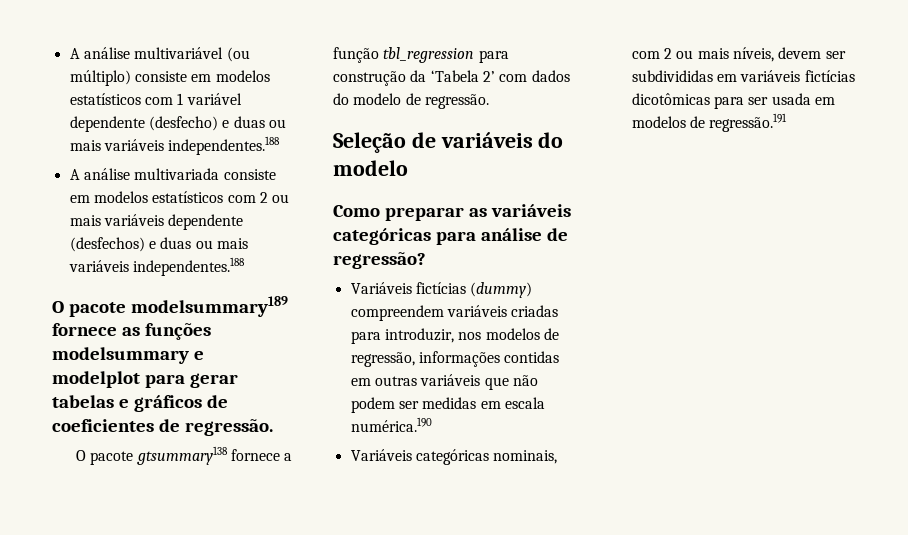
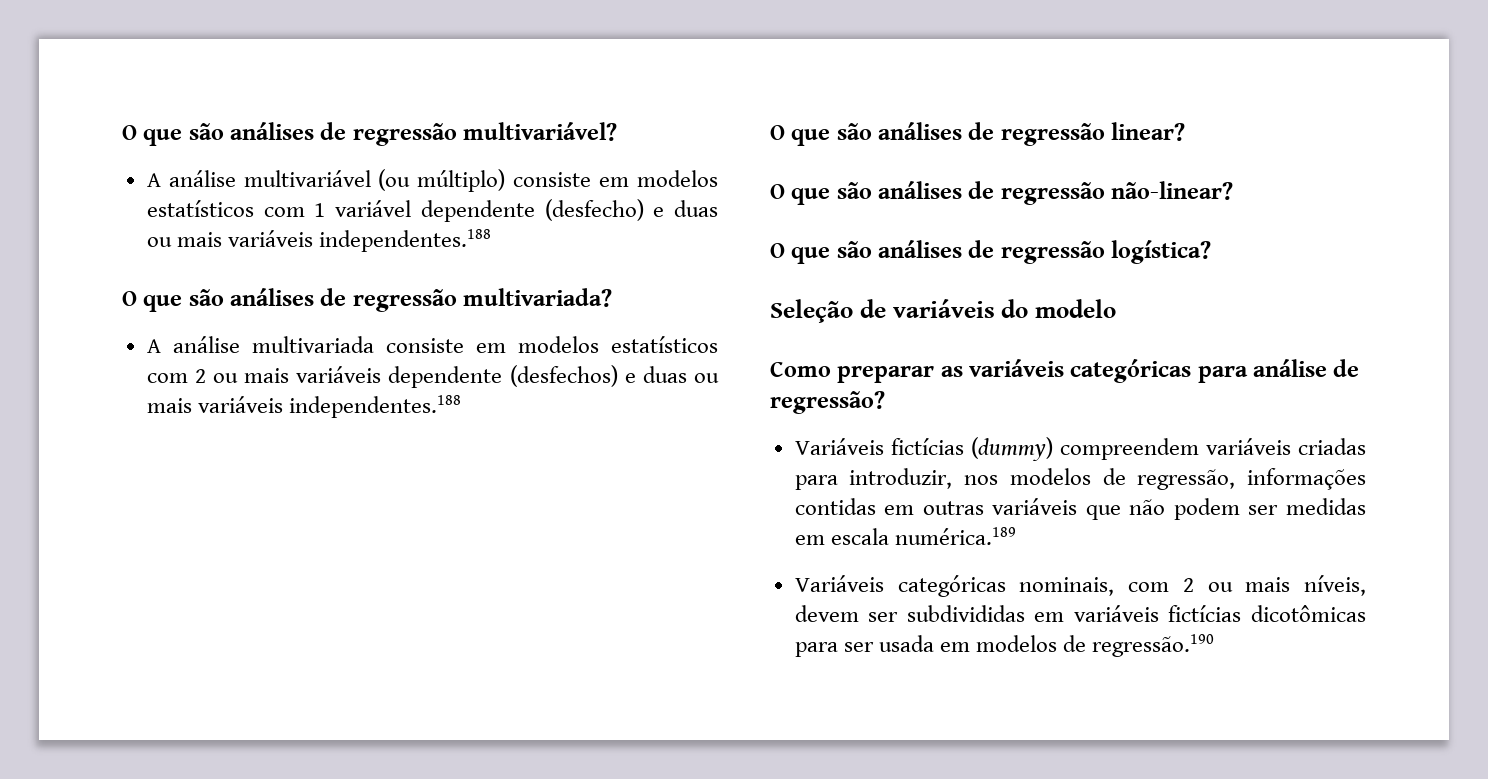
+ O que são análises de regressão multivariável?
+ O que são análises de regressão multivariada?
- O pacote modelsummary189 fornece as funções modelsummary e modelplot para gerar tabelas e gráficos de coeficientes de regressão.
- O pacote gtsummary138 fornece a função tbl_regression para construção da ‘Tabela 2’ com dados do modelo de regressão.
+ O que são análises de regressão linear?
+ O que são análises de regressão não-linear?
+ O que são análises de regressão logística?
- Variáveis fictícias (dummy) compreendem variáveis criadas para introduzir, nos modelos de regressão, informações contidas em outras variáveis que não podem ser medidas em escala numérica.190
+ Variáveis fictícias (dummy) compreendem variáveis criadas para introduzir, nos modelos de regressão, informações contidas em outras variáveis que não podem ser medidas em escala numérica.189
- Variáveis categóricas nominais, com 2 ou mais níveis, devem ser subdivididas em variáveis fictícias dicotômicas para ser usada em modelos de regressão.191
+ Variáveis categóricas nominais, com 2 ou mais níveis, devem ser subdivididas em variáveis fictícias dicotômicas para ser usada em modelos de regressão.190

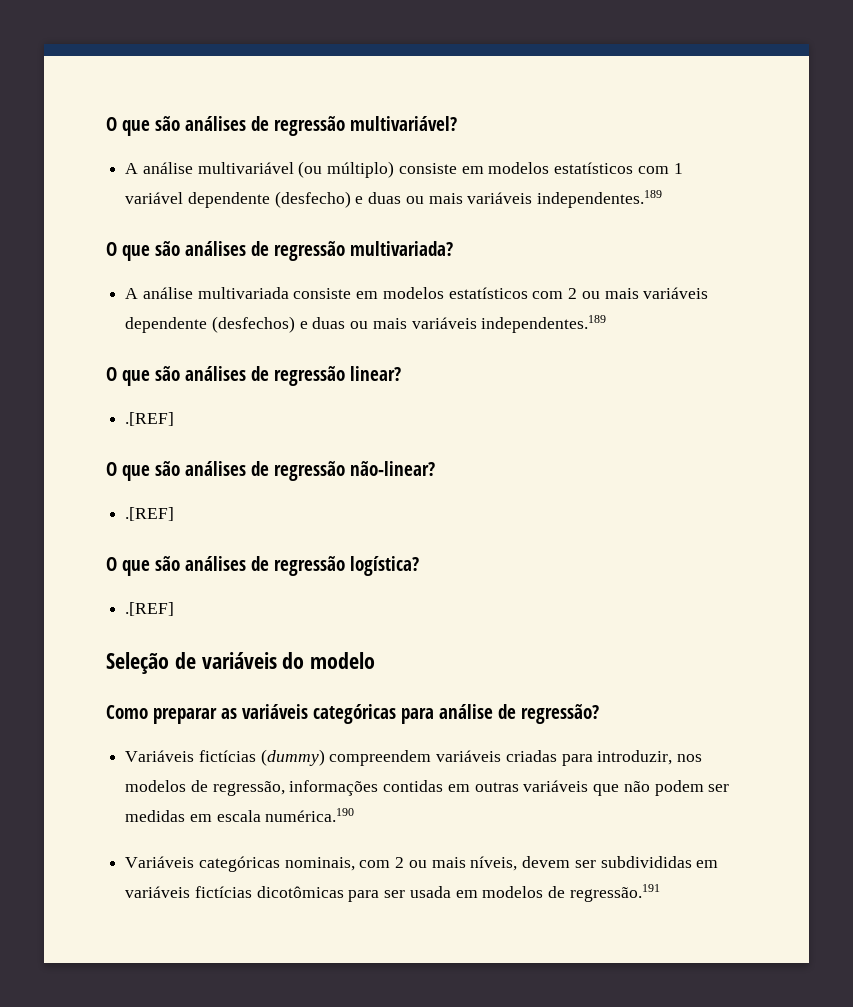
- A análise multivariável (ou múltiplo) consiste em modelos estatísticos com 1 variável dependente (desfecho) e duas ou mais variáveis independentes.188
+ A análise multivariável (ou múltiplo) consiste em modelos estatísticos com 1 variável dependente (desfecho) e duas ou mais variáveis independentes.189
- A análise multivariada consiste em modelos estatísticos com 2 ou mais variáveis dependente (desfechos) e duas ou mais variáveis independentes.188
+ A análise multivariada consiste em modelos estatísticos com 2 ou mais variáveis dependente (desfechos) e duas ou mais variáveis independentes.189
  O que são análises de regressão linear?
+ .[REF]
  O que são análises de regressão não-linear?
+ .[REF]
  O que são análises de regressão logística?
+ .[REF]
- Variáveis fictícias (dummy) compreendem variáveis criadas para introduzir, nos modelos de regressão, informações contidas em outras variáveis que não podem ser medidas em escala numérica.189
+ Variáveis fictícias (dummy) compreendem variáveis criadas para introduzir, nos modelos de regressão, informações contidas em outras variáveis que não podem ser medidas em escala numérica.190
- Variáveis categóricas nominais, com 2 ou mais níveis, devem ser subdivididas em variáveis fictícias dicotômicas para ser usada em modelos de regressão.190
+ Variáveis categóricas nominais, com 2 ou mais níveis, devem ser subdivididas em variáveis fictícias dicotômicas para ser usada em modelos de regressão.191

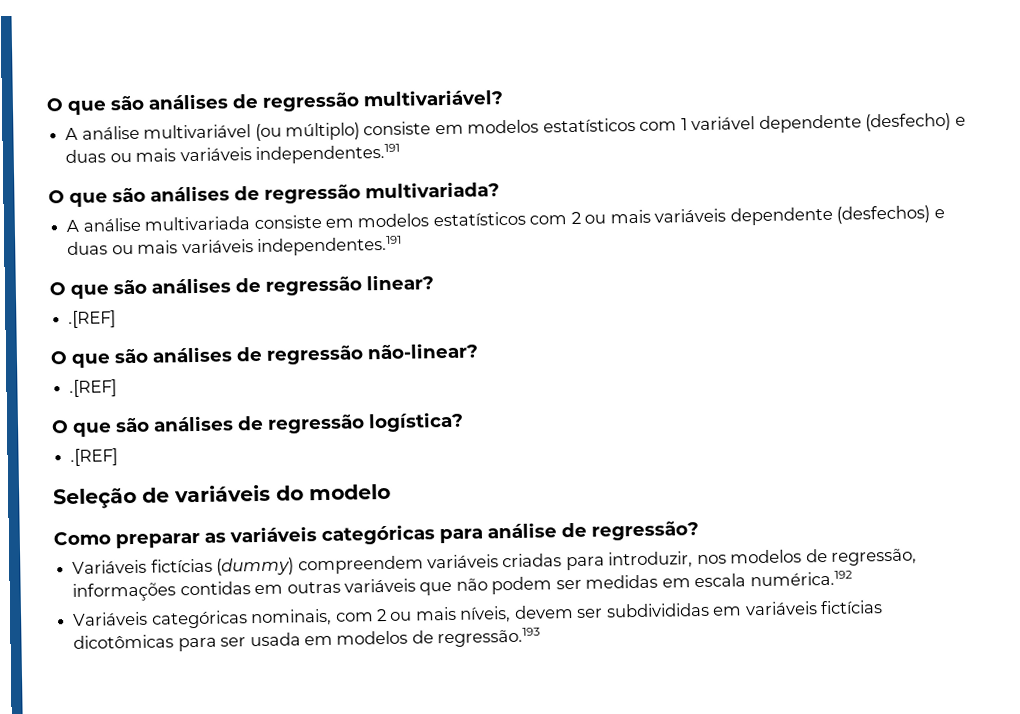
- A análise multivariável (ou múltiplo) consiste em modelos estatísticos com 1 variável dependente (desfecho) e duas ou mais variáveis independentes.189
+ A análise multivariável (ou múltiplo) consiste em modelos estatísticos com 1 variável dependente (desfecho) e duas ou mais variáveis independentes.191
- A análise multivariada consiste em modelos estatísticos com 2 ou mais variáveis dependente (desfechos) e duas ou mais variáveis independentes.189
+ A análise multivariada consiste em modelos estatísticos com 2 ou mais variáveis dependente (desfechos) e duas ou mais variáveis independentes.191
- Variáveis fictícias (dummy) compreendem variáveis criadas para introduzir, nos modelos de regressão, informações contidas em outras variáveis que não podem ser medidas em escala numérica.190
+ Variáveis fictícias (dummy) compreendem variáveis criadas para introduzir, nos modelos de regressão, informações contidas em outras variáveis que não podem ser medidas em escala numérica.192
- Variáveis categóricas nominais, com 2 ou mais níveis, devem ser subdivididas em variáveis fictícias dicotômicas para ser usada em modelos de regressão.191
+ Variáveis categóricas nominais, com 2 ou mais níveis, devem ser subdivididas em variáveis fictícias dicotômicas para ser usada em modelos de regressão.193

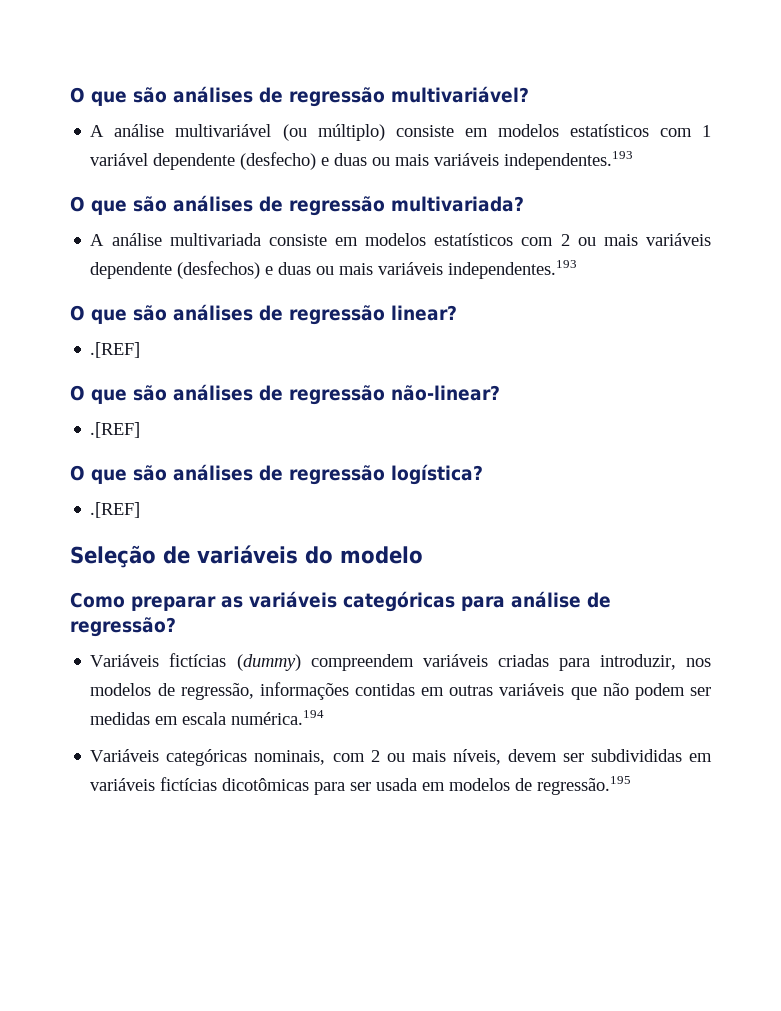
- A análise multivariável (ou múltiplo) consiste em modelos estatísticos com 1 variável dependente (desfecho) e duas ou mais variáveis independentes.191
+ A análise multivariável (ou múltiplo) consiste em modelos estatísticos com 1 variável dependente (desfecho) e duas ou mais variáveis independentes.193
- A análise multivariada consiste em modelos estatísticos com 2 ou mais variáveis dependente (desfechos) e duas ou mais variáveis independentes.191
+ A análise multivariada consiste em modelos estatísticos com 2 ou mais variáveis dependente (desfechos) e duas ou mais variáveis independentes.193
- Variáveis fictícias (dummy) compreendem variáveis criadas para introduzir, nos modelos de regressão, informações contidas em outras variáveis que não podem ser medidas em escala numérica.192
+ Variáveis fictícias (dummy) compreendem variáveis criadas para introduzir, nos modelos de regressão, informações contidas em outras variáveis que não podem ser medidas em escala numérica.194
- Variáveis categóricas nominais, com 2 ou mais níveis, devem ser subdivididas em variáveis fictícias dicotômicas para ser usada em modelos de regressão.193
+ Variáveis categóricas nominais, com 2 ou mais níveis, devem ser subdivididas em variáveis fictícias dicotômicas para ser usada em modelos de regressão.195

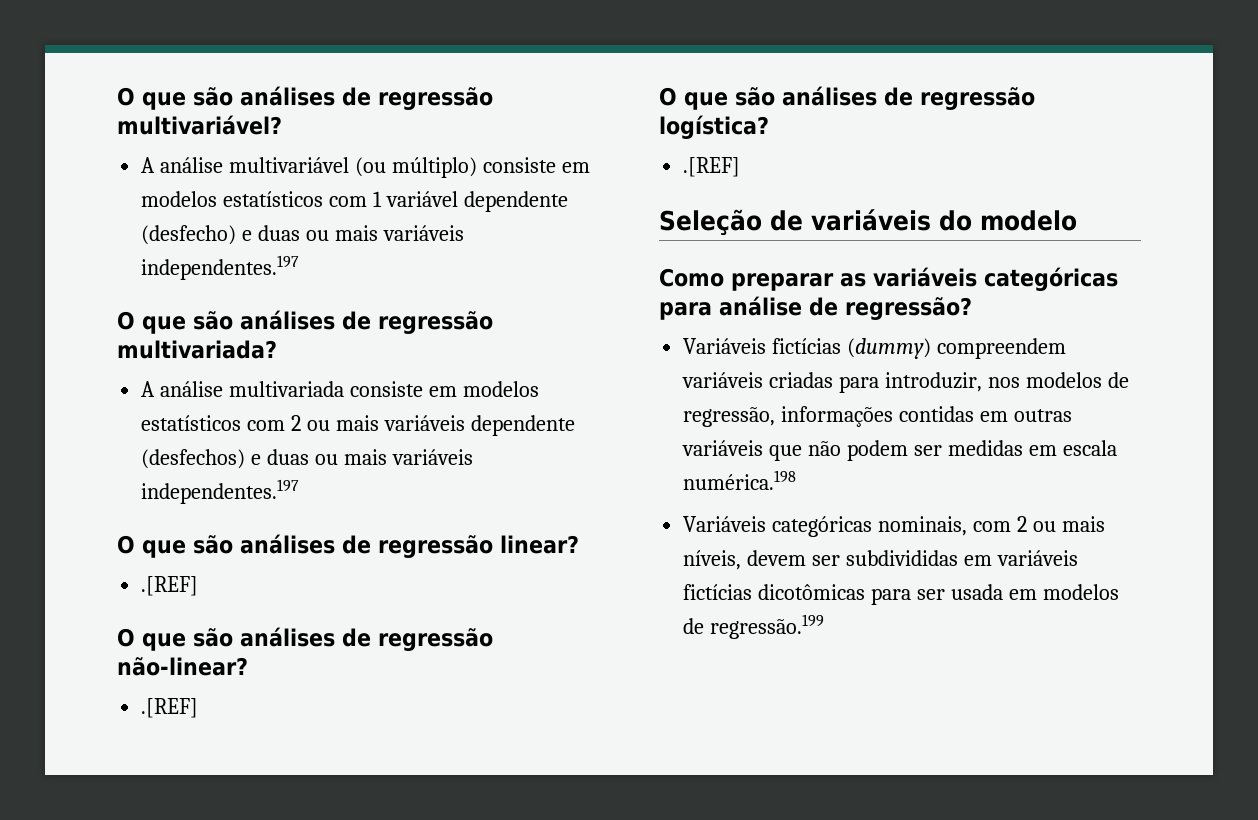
- A análise multivariável (ou múltiplo) consiste em modelos estatísticos com 1 variável dependente (desfecho) e duas ou mais variáveis independentes.193
+ A análise multivariável (ou múltiplo) consiste em modelos estatísticos com 1 variável dependente (desfecho) e duas ou mais variáveis independentes.197
- A análise multivariada consiste em modelos estatísticos com 2 ou mais variáveis dependente (desfechos) e duas ou mais variáveis independentes.193
+ A análise multivariada consiste em modelos estatísticos com 2 ou mais variáveis dependente (desfechos) e duas ou mais variáveis independentes.197
- Variáveis fictícias (dummy) compreendem variáveis criadas para introduzir, nos modelos de regressão, informações contidas em outras variáveis que não podem ser medidas em escala numérica.194
+ Variáveis fictícias (dummy) compreendem variáveis criadas para introduzir, nos modelos de regressão, informações contidas em outras variáveis que não podem ser medidas em escala numérica.198
- Variáveis categóricas nominais, com 2 ou mais níveis, devem ser subdivididas em variáveis fictícias dicotômicas para ser usada em modelos de regressão.195
+ Variáveis categóricas nominais, com 2 ou mais níveis, devem ser subdivididas em variáveis fictícias dicotômicas para ser usada em modelos de regressão.199

